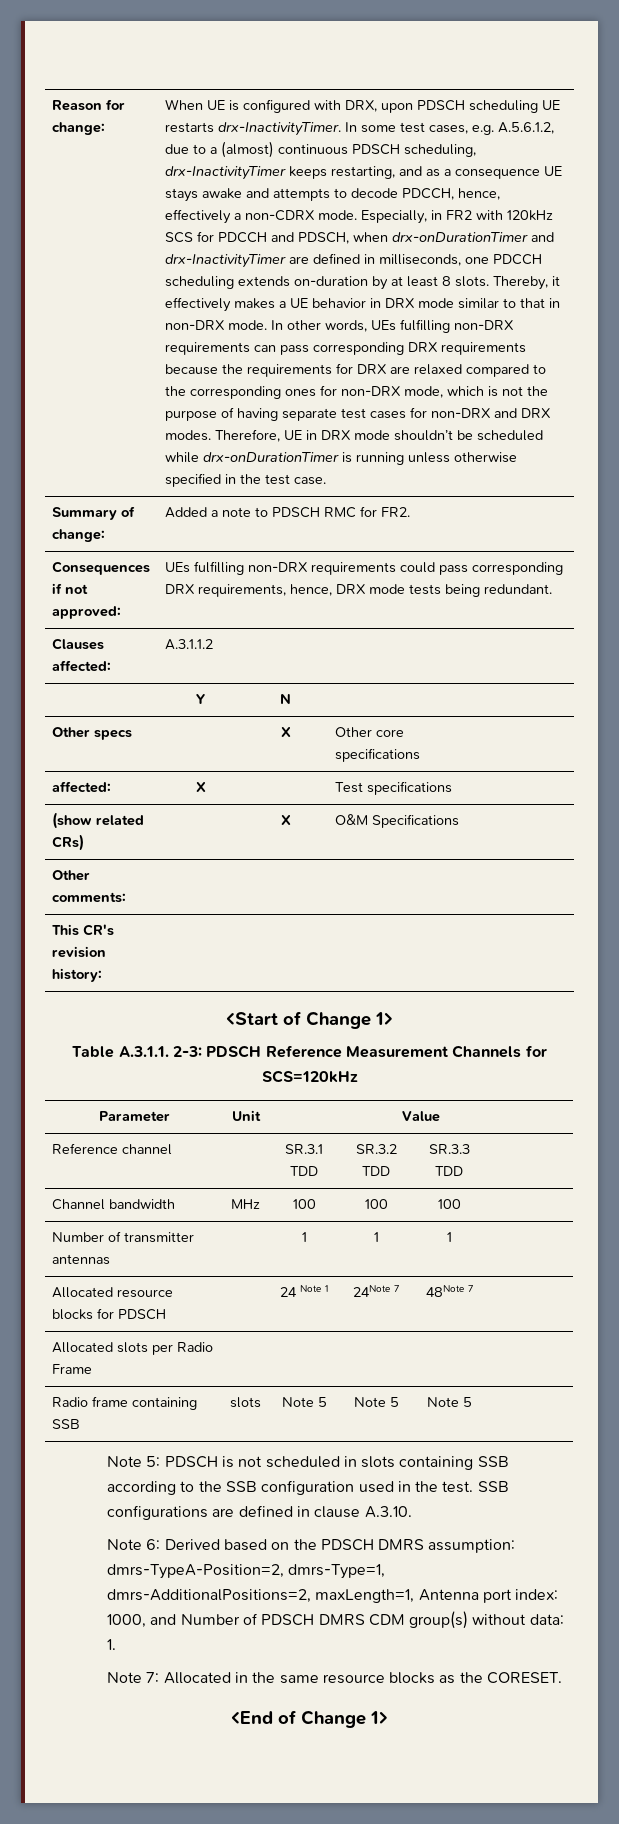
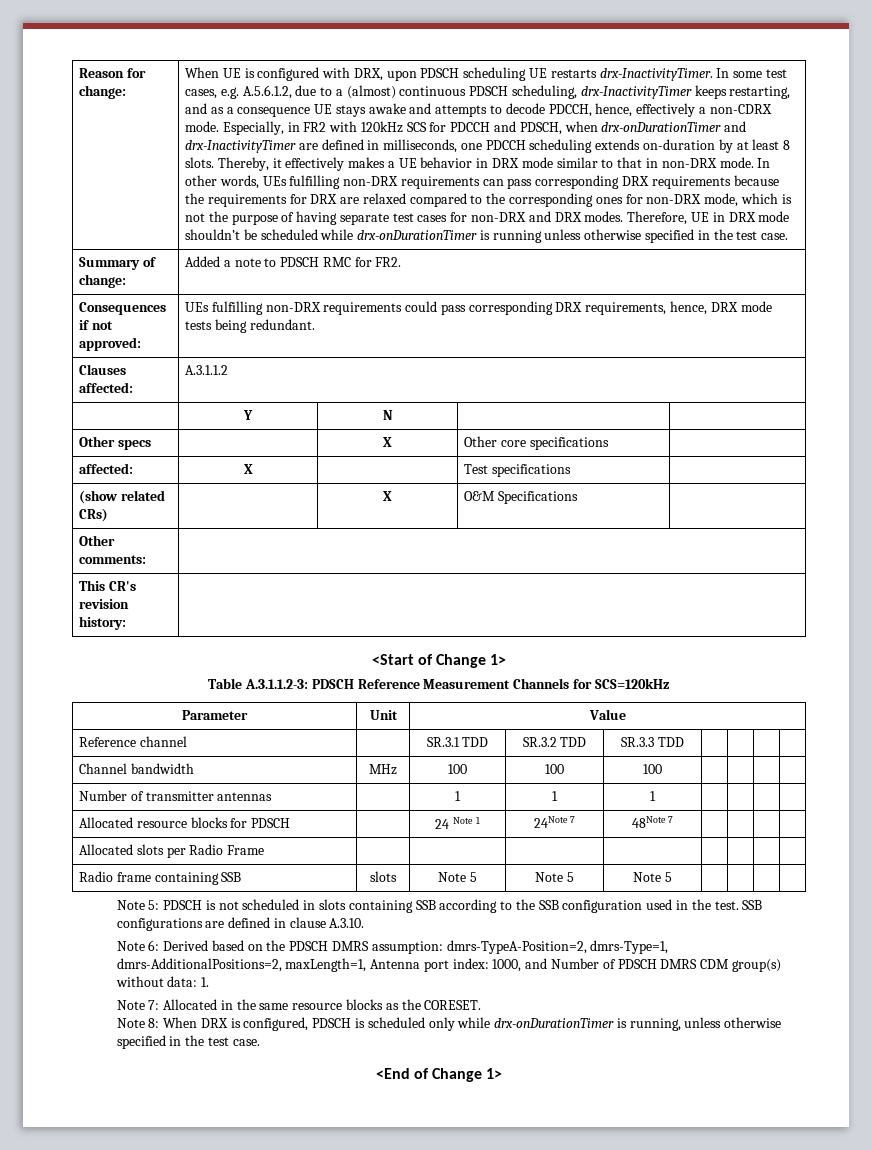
- Table A.3.1.1. 2-3: PDSCH Reference Measurement Channels for SCS=120kHz
+ Table A.3.1.1.2-3: PDSCH Reference Measurement Channels for SCS=120kHz
+ Note 8: When DRX is configured, PDSCH is scheduled only while drx-onDurationTimer is running, unless otherwise specified in the test case.

